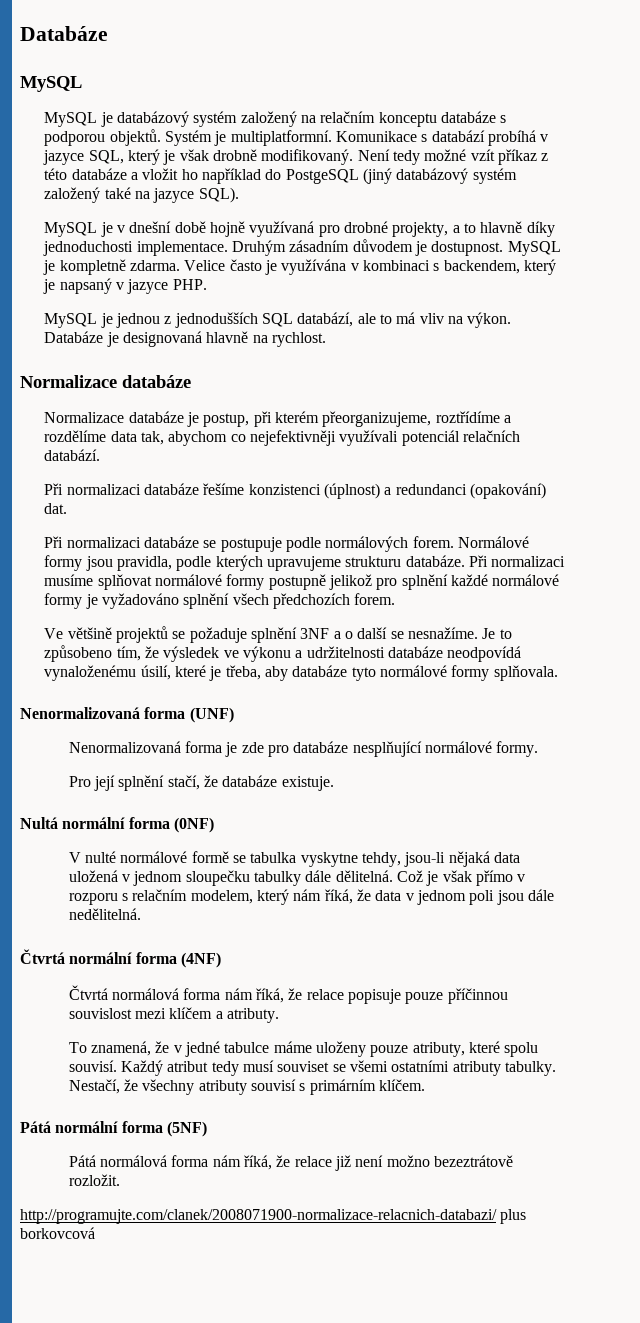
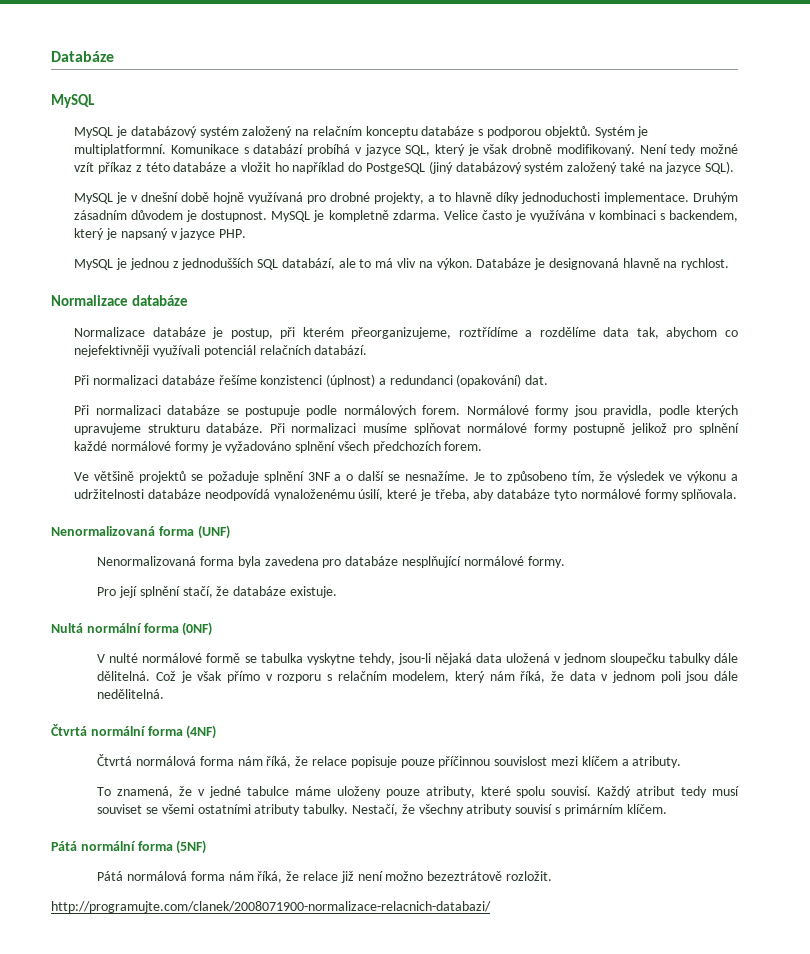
- Nenormalizovaná forma je zde pro databáze nesplňující normálové formy.
+ Nenormalizovaná forma byla zavedena pro databáze nesplňující normálové formy.
- http://programujte.com/clanek/2008071900-normalizace-relacnich-databazi/ plus borkovcová
+ http://programujte.com/clanek/2008071900-normalizace-relacnich-databazi/

